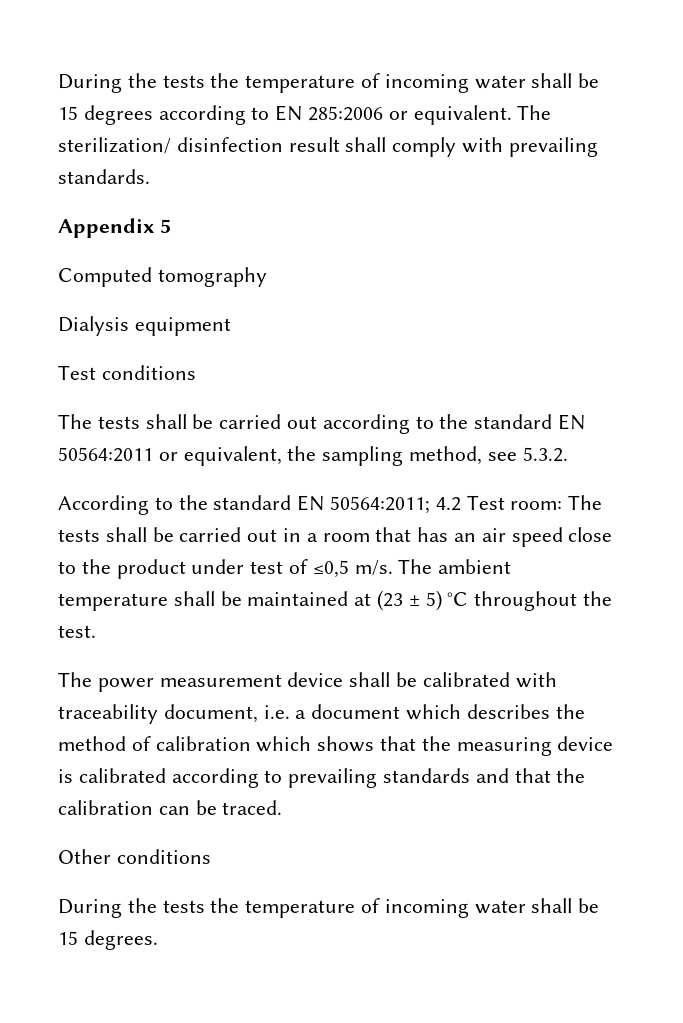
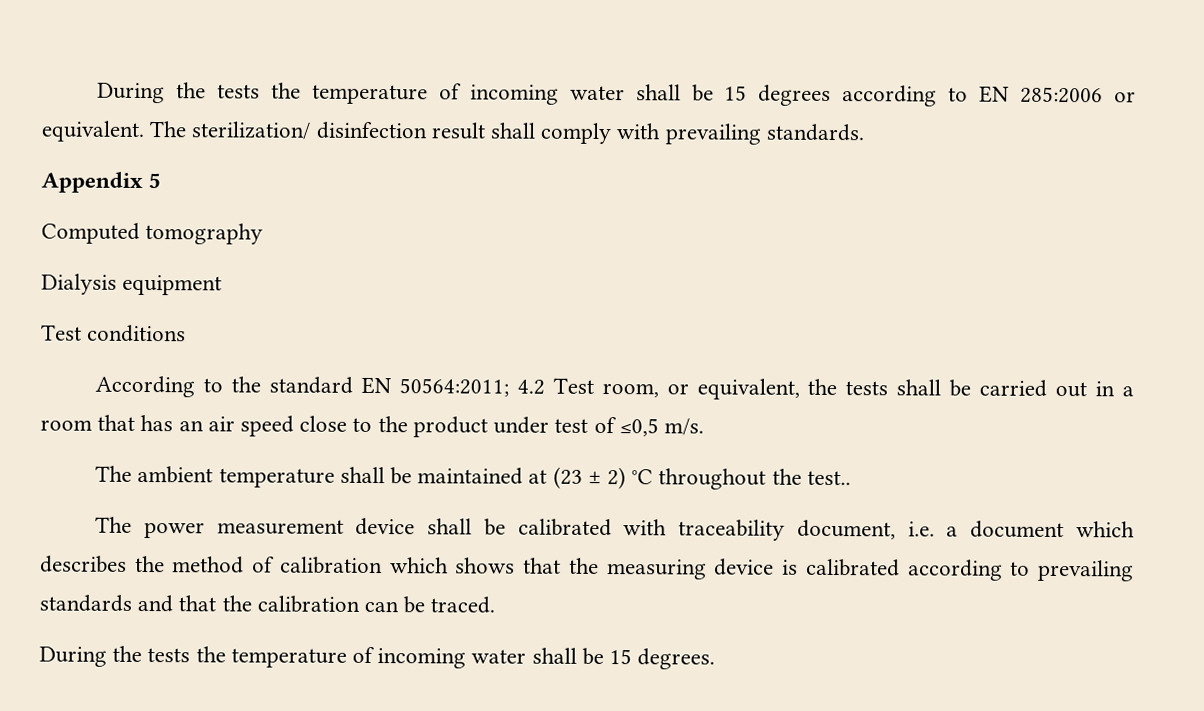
- The tests shall be carried out according to the standard EN 50564:2011 or equivalent, the sampling method, see 5.3.2.
- According to the standard EN 50564:2011; 4.2 Test room: The tests shall be carried out in a room that has an air speed close to the product under test of ≤0,5 m/s. The ambient temperature shall be maintained at (23 ± 5) °C throughout the test.
+ According to the standard EN 50564:2011; 4.2 Test room, or equivalent, the tests shall be carried out in a room that has an air speed close to the product under test of ≤0,5 m/s.
+ The ambient temperature shall be maintained at (23 ± 2) °C throughout the test..
- Other conditions

